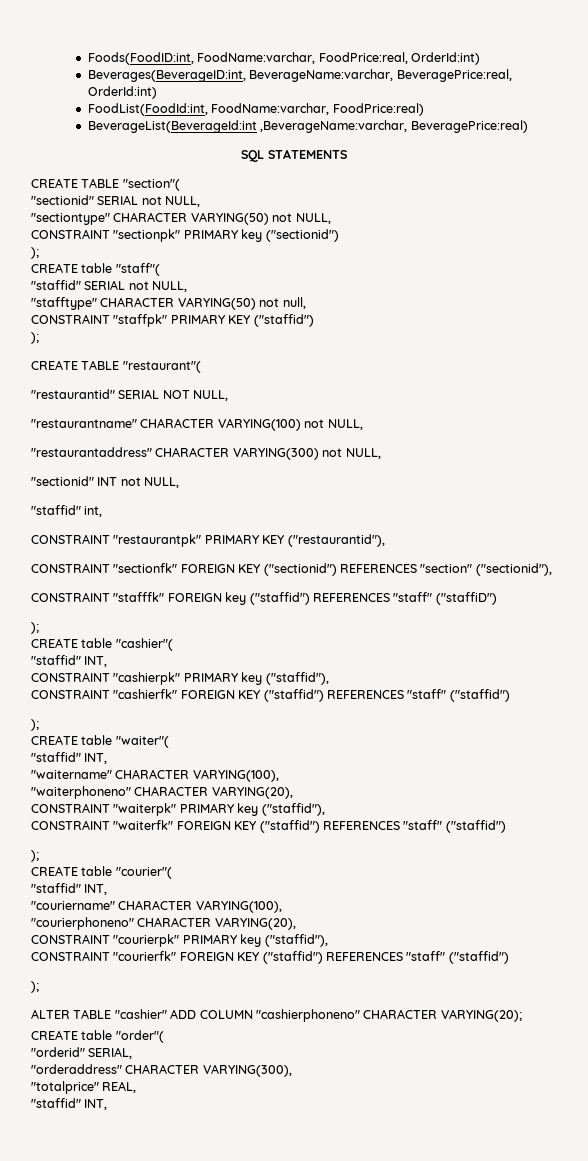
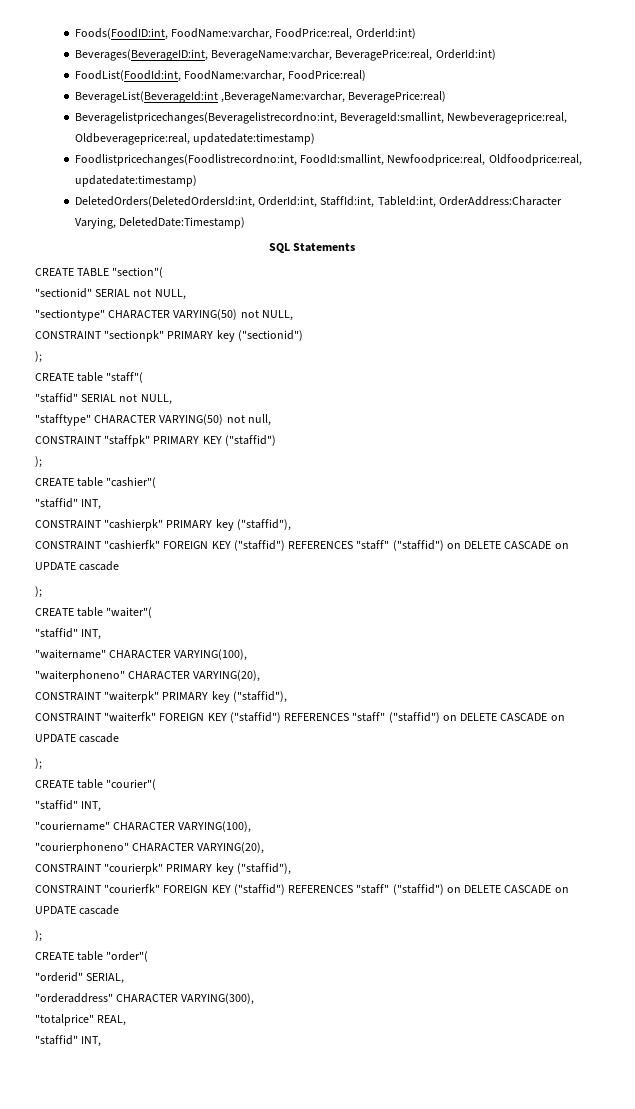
+ Beveragelistpricechanges(Beveragelistrecordno:int, BeverageId:smallint, Newbeverageprice:real, Oldbeverageprice:real, updatedate:timestamp)
+ Foodlistpricechanges(Foodlistrecordno:int, FoodId:smallint, Newfoodprice:real, Oldfoodprice:real, updatedate:timestamp)
+ DeletedOrders(DeletedOrdersId:int, OrderId:int, StaffId:int, TableId:int, OrderAddress:Character Varying, DeletedDate:Timestamp)
- SQL STATEMENTS
+ SQL Statements
- CREATE TABLE "restaurant"(
- "restaurantid" SERIAL NOT NULL,
- "restaurantname" CHARACTER VARYING(100) not NULL,
- "restaurantaddress" CHARACTER VARYING(300) not NULL,
- "sectionid" INT not NULL,
- "staffid" int,
- CONSTRAINT "restaurantpk" PRIMARY KEY ("restaurantid"),
- CONSTRAINT "sectionfk" FOREIGN KEY ("sectionid") REFERENCES "section" ("sectionid"),
- CONSTRAINT "stafffk" FOREIGN key ("staffid") REFERENCES "staff" ("staffiD")
- );
- CONSTRAINT "cashierfk" FOREIGN KEY ("staffid") REFERENCES "staff" ("staffid")
+ CONSTRAINT "cashierfk" FOREIGN KEY ("staffid") REFERENCES "staff" ("staffid") on DELETE CASCADE on UPDATE cascade
- CONSTRAINT "waiterfk" FOREIGN KEY ("staffid") REFERENCES "staff" ("staffid")
+ CONSTRAINT "waiterfk" FOREIGN KEY ("staffid") REFERENCES "staff" ("staffid") on DELETE CASCADE on UPDATE cascade
- CONSTRAINT "courierfk" FOREIGN KEY ("staffid") REFERENCES "staff" ("staffid")
+ CONSTRAINT "courierfk" FOREIGN KEY ("staffid") REFERENCES "staff" ("staffid") on DELETE CASCADE on UPDATE cascade
  );
- ALTER TABLE "cashier" ADD COLUMN "cashierphoneno" CHARACTER VARYING(20);

